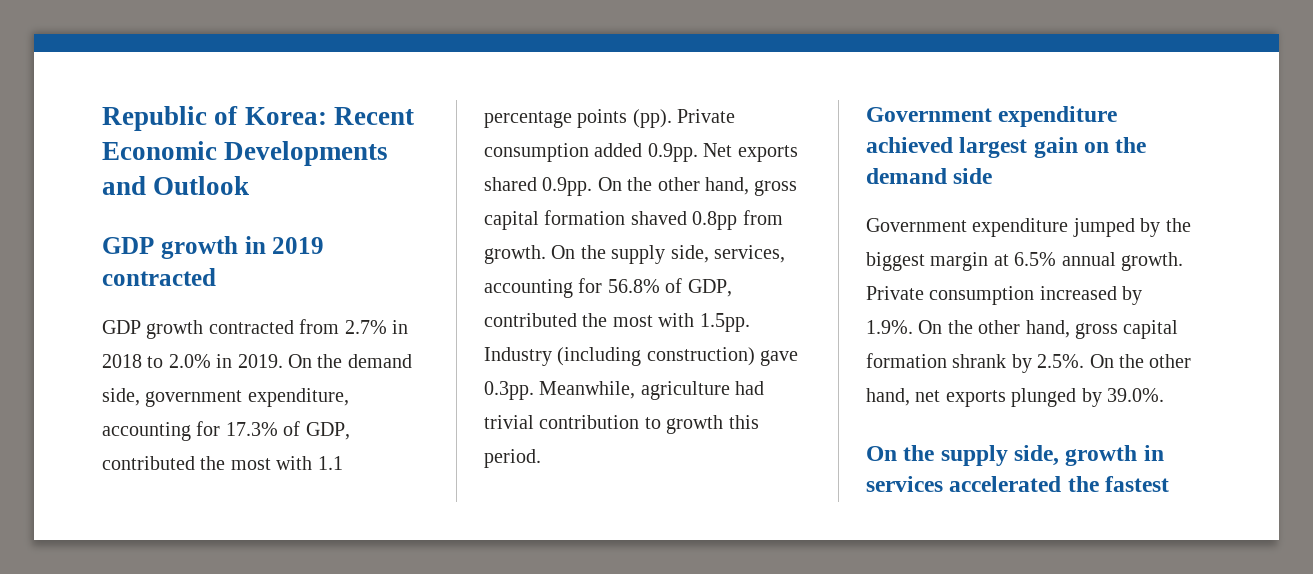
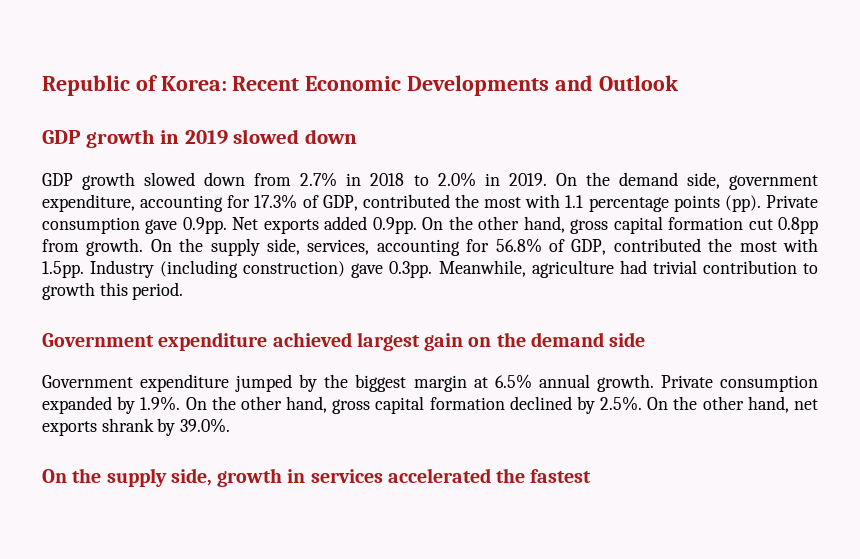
- GDP growth in 2019 contracted
- GDP growth contracted from 2.7% in 2018 to 2.0% in 2019.
+ GDP growth in 2019 slowed down
+ GDP growth slowed down from 2.7% in 2018 to 2.0% in 2019.
- Private consumption added 0.9pp. Net exports shared 0.9pp. On the other hand, gross capital formation shaved 0.8pp from growth.
+ Private consumption gave 0.9pp. Net exports added 0.9pp. On the other hand, gross capital formation cut 0.8pp from growth.
- Private consumption increased by 1.9%. On the other hand, gross capital formation shrank by 2.5%. On the other hand, net exports plunged by 39.0%.
+ Private consumption expanded by 1.9%. On the other hand, gross capital formation declined by 2.5%. On the other hand, net exports shrank by 39.0%.

